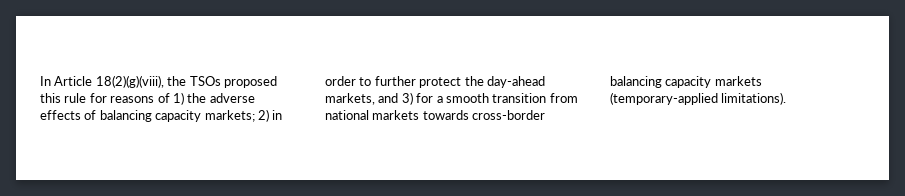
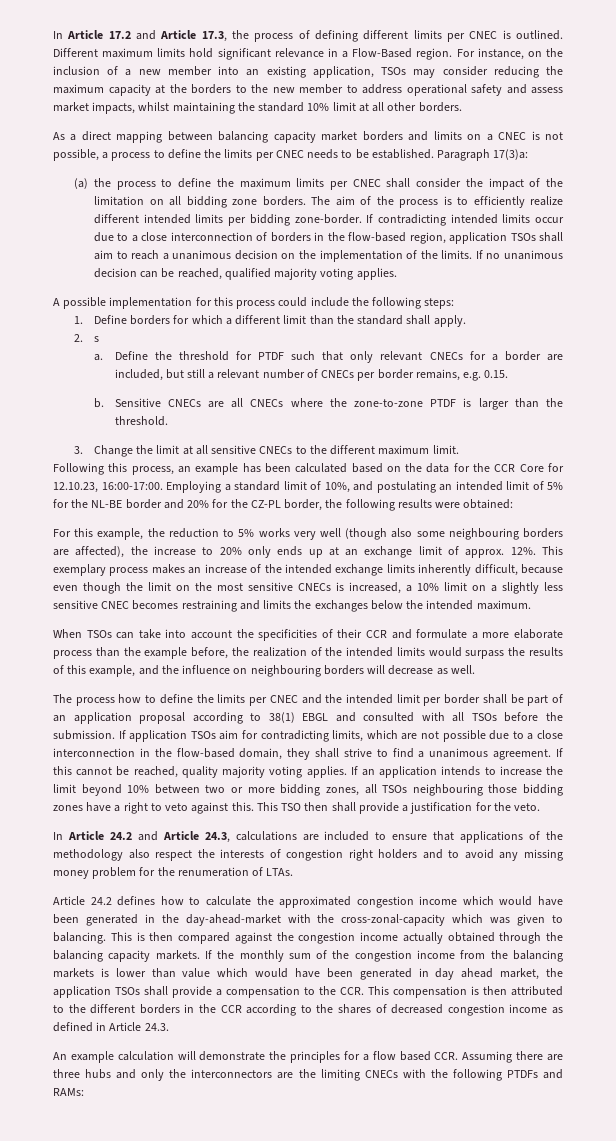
- In Article 18(2)(g)(viii), the TSOs proposed this rule for reasons of 1) the adverse effects of balancing capacity markets; 2) in order to further protect the day-ahead markets, and 3) for a smooth transition from national markets towards cross-border balancing capacity markets (temporary-applied limitations).
+ In Article 17.2 and Article 17.3, the process of defining different limits per CNEC is outlined. Different maximum limits hold significant relevance in a Flow-Based region. For instance, on the inclusion of a new member into an existing application, TSOs may consider reducing the maximum capacity at the borders to the new member to address operational safety and assess market impacts, whilst maintaining the standard 10% limit at all other borders.
+ As a direct mapping between balancing capacity market borders and limits on a CNEC is not possible, a process to define the limits per CNEC needs to be established. Paragraph 17(3)a:
+ (a) the process to define the maximum limits per CNEC shall consider the impact of the limitation on all bidding zone borders. The aim of the process is to efficiently realize different intended limits per bidding zone-border. If contradicting intended limits occur due to a close interconnection of borders in the flow-based region, application TSOs shall aim to reach a unanimous decision on the implementation of the limits. If no unanimous decision can be reached, qualified majority voting applies.
+ A possible implementation for this process could include the following steps:
+ 1. Define borders for which a different limit than the standard shall apply.
+ 2. s
+ a. Define the threshold for PTDF such that only relevant CNECs for a border are included, but still a relevant number of CNECs per border remains, e.g. 0.15.
+ b. Sensitive CNECs are all CNECs where the zone-to-zone PTDF is larger than the threshold.
+ 3. Change the limit at all sensitive CNECs to the different maximum limit.
+ Following this process, an example has been calculated based on the data for the CCR Core for 12.10.23, 16:00-17:00. Employing a standard limit of 10%, and postulating an intended limit of 5% for the NL-BE border and 20% for the CZ-PL border, the following results were obtained:
+ For this example, the reduction to 5% works very well (though also some neighbouring borders are affected), the increase to 20% only ends up at an exchange limit of approx. 12%. This exemplary process makes an increase of the intended exchange limits inherently difficult, because even though the limit on the most sensitive CNECs is increased, a 10% limit on a slightly less sensitive CNEC becomes restraining and limits the exchanges below the intended maximum.
+ When TSOs can take into account the specificities of their CCR and formulate a more elaborate process than the example before, the realization of the intended limits would surpass the results of this example, and the influence on neighbouring borders will decrease as well.
+ The process how to define the limits per CNEC and the intended limit per border shall be part of an application proposal according to 38(1) EBGL and consulted with all TSOs before the submission. If application TSOs aim for contradicting limits, which are not possible due to a close interconnection in the flow-based domain, they shall strive to find a unanimous agreement. If this cannot be reached, quality majority voting applies. If an application intends to increase the limit beyond 10% between two or more bidding zones, all TSOs neighbouring those bidding zones have a right to veto against this. This TSO then shall provide a justification for the veto.
+ In Article 24.2 and Article 24.3, calculations are included to ensure that applications of the methodology also respect the interests of congestion right holders and to avoid any missing money problem for the renumeration of LTAs.
+ Article 24.2 defines how to calculate the approximated congestion income which would have been generated in the day-ahead-market with the cross-zonal-capacity which was given to balancing. This is then compared against the congestion income actually obtained through the balancing capacity markets. If the monthly sum of the congestion income from the balancing markets is lower than value which would have been generated in day ahead market, the application TSOs shall provide a compensation to the CCR. This compensation is then attributed to the different borders in the CCR according to the shares of decreased congestion income as defined in Article 24.3.
+ An example calculation will demonstrate the principles for a flow based CCR. Assuming there are three hubs and only the interconnectors are the limiting CNECs with the following PTDFs and RAMs:

